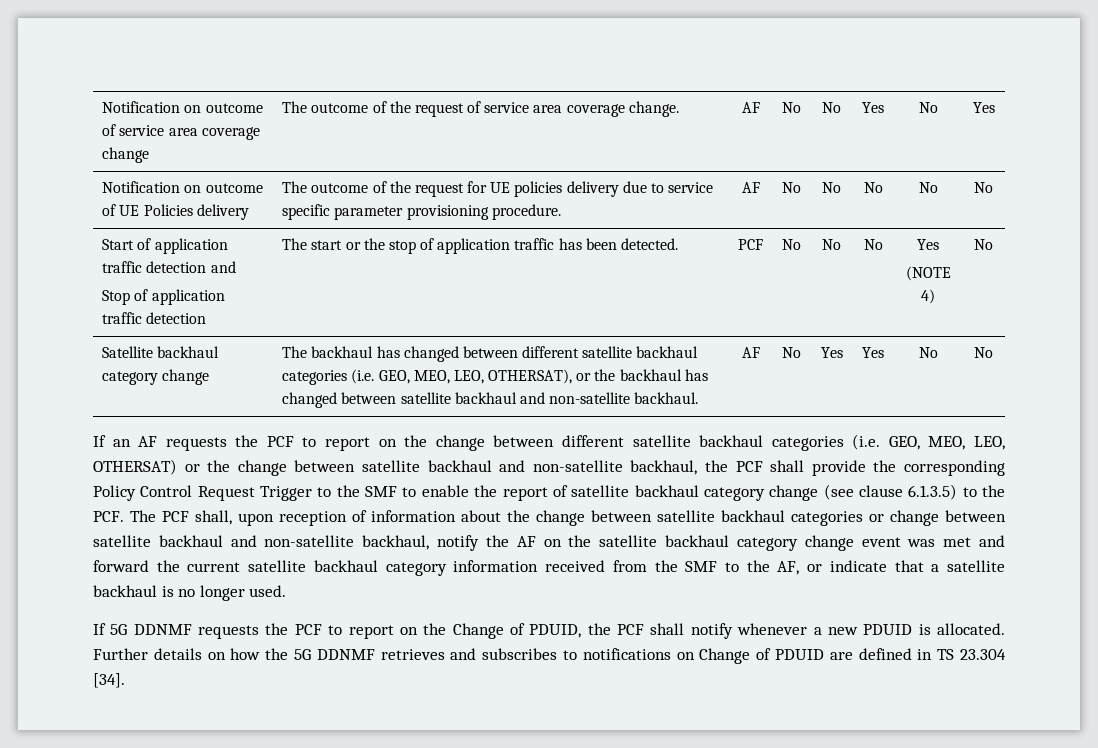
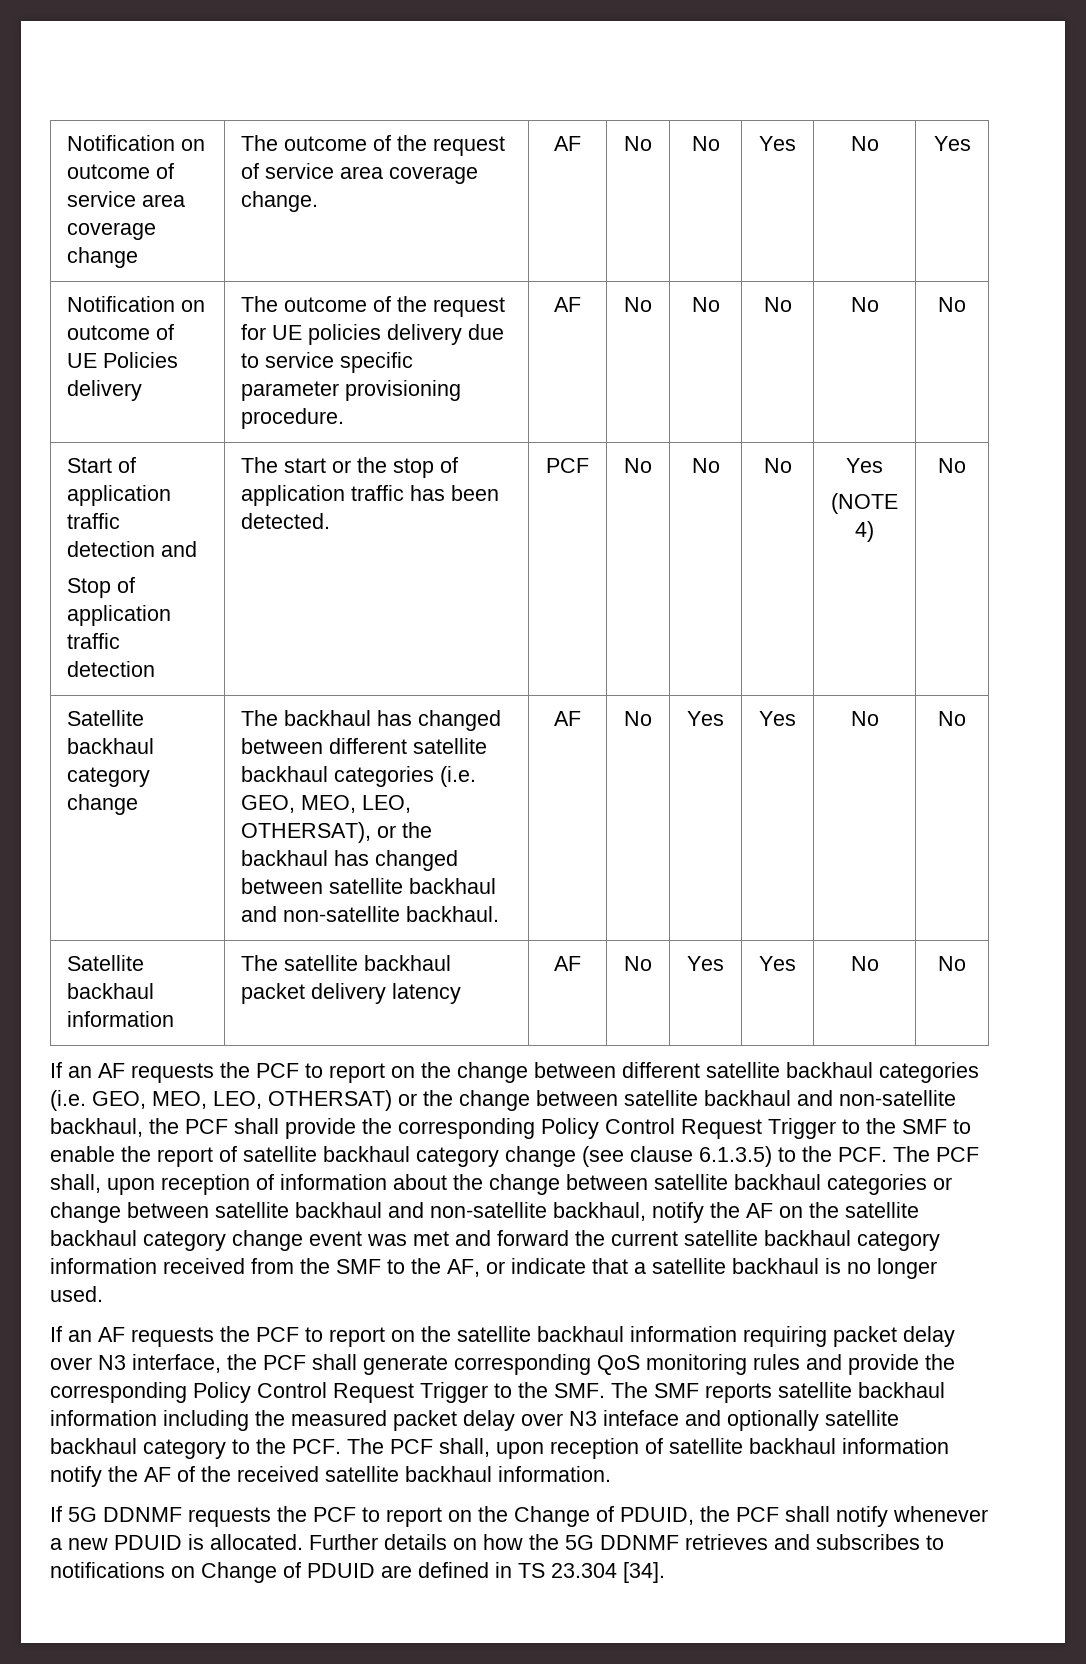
+ Satellite backhaul information | The satellite backhaul packet delivery latency | AF | No | Yes | Yes | No | No
+ If an AF requests the PCF to report on the satellite backhaul information requiring packet delay over N3 interface, the PCF shall generate corresponding QoS monitoring rules and provide the corresponding Policy Control Request Trigger to the SMF. The SMF reports satellite backhaul information including the measured packet delay over N3 inteface and optionally satellite backhaul category to the PCF. The PCF shall, upon reception of satellite backhaul information notify the AF of the received satellite backhaul information.

